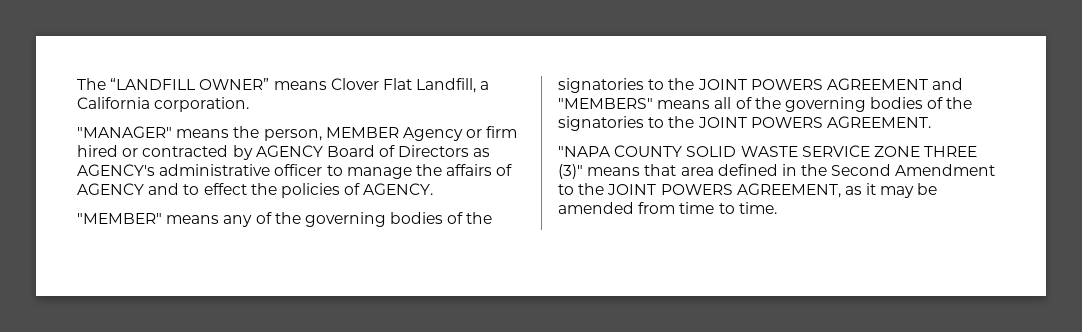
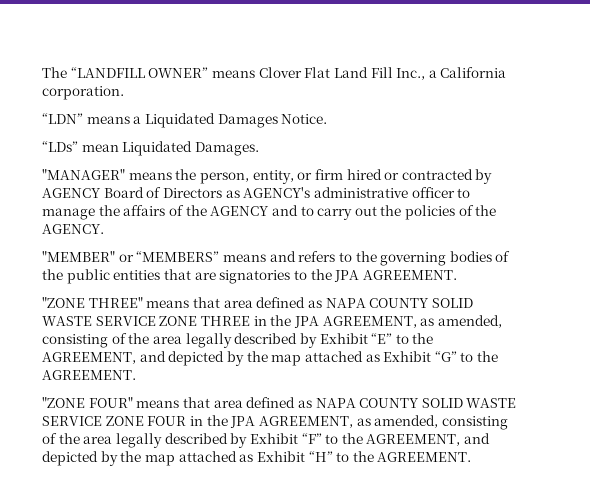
- The “LANDFILL OWNER” means Clover Flat Landfill, a California corporation.
+ The “LANDFILL OWNER” means Clover Flat Land Fill Inc., a California corporation.
+ “LDN” means a Liquidated Damages Notice.
+ “LDs” mean Liquidated Damages.
- "MANAGER" means the person, MEMBER Agency or firm hired or contracted by AGENCY Board of Directors as AGENCY's administrative officer to manage the affairs of AGENCY and to effect the policies of AGENCY.
+ "MANAGER" means the person, entity, or firm hired or contracted by AGENCY Board of Directors as AGENCY's administrative officer to manage the affairs of the AGENCY and to carry out the policies of the AGENCY.
- "MEMBER" means any of the governing bodies of the signatories to the JOINT POWERS AGREEMENT and "MEMBERS" means all of the governing bodies of the signatories to the JOINT POWERS AGREEMENT.
- "NAPA COUNTY SOLID WASTE SERVICE ZONE THREE (3)" means that area defined in the Second Amendment to the JOINT POWERS AGREEMENT, as it may be amended from time to time.
+ "MEMBER" or “MEMBERS” means and refers to the governing bodies of the public entities that are signatories to the JPA AGREEMENT.
+ "ZONE THREE" means that area defined as NAPA COUNTY SOLID WASTE SERVICE ZONE THREE in the JPA AGREEMENT, as amended, consisting of the area legally described by Exhibit “E” to the AGREEMENT, and depicted by the map attached as Exhibit “G” to the AGREEMENT.
+ "ZONE FOUR" means that area defined as NAPA COUNTY SOLID WASTE SERVICE ZONE FOUR in the JPA AGREEMENT, as amended, consisting of the area legally described by Exhibit “F” to the AGREEMENT, and depicted by the map attached as Exhibit “H” to the AGREEMENT.

